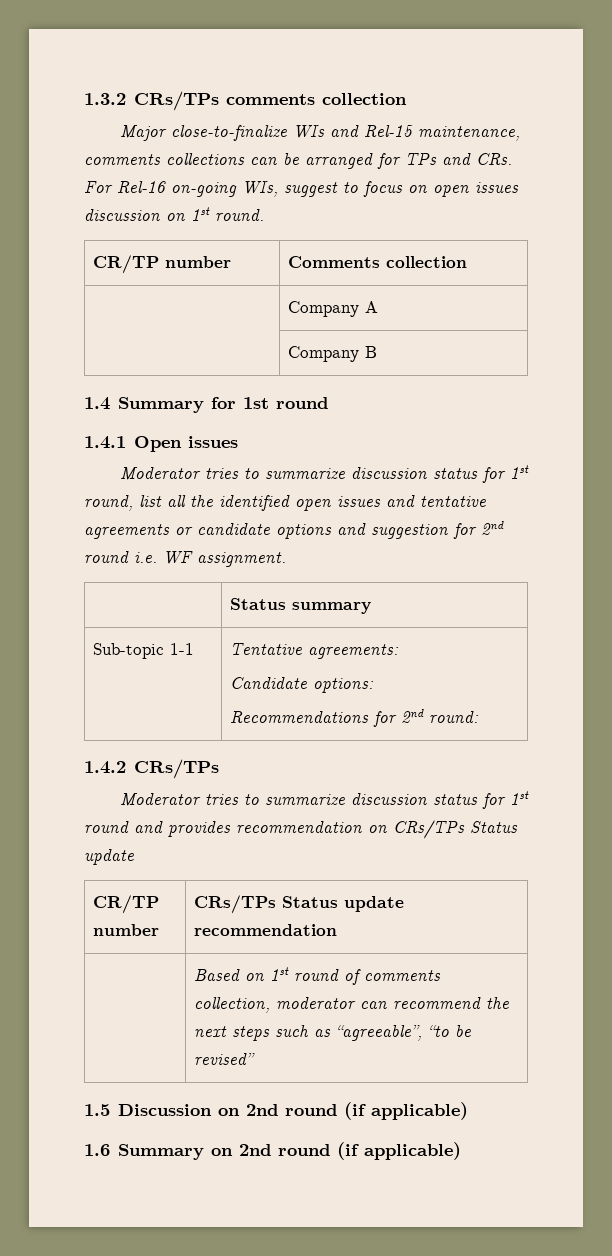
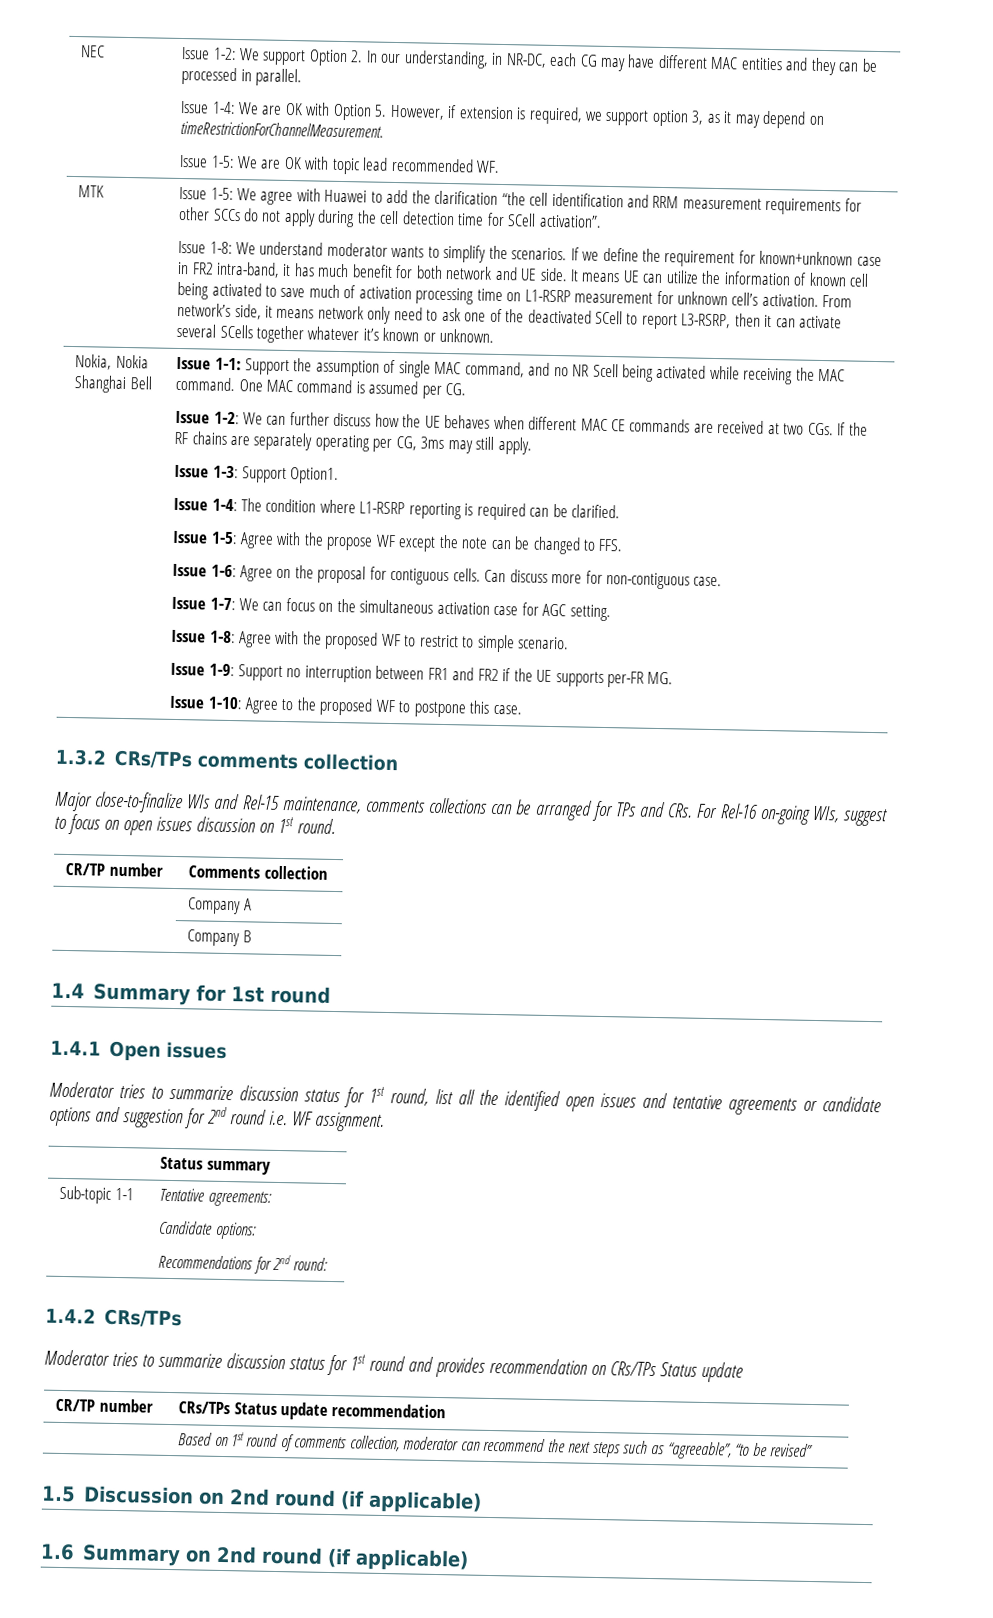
+ NEC | Issue 1-2: We support Option 2. In our understanding, in NR-DC, each CG may have different MAC entities and they can be processed in parallel.
+ Issue 1-4: We are OK with Option 5. However, if extension is required, we support option 3, as it may depend on timeRestrictionForChannelMeasurement.
+ Issue 1-5: We are OK with topic lead recommended WF.
+ MTK | Issue 1-5: We agree with Huawei to add the clarification “the cell identification and RRM measurement requirements for other SCCs do not apply during the cell detection time for SCell activation”.
+ Issue 1-8: We understand moderator wants to simplify the scenarios. If we define the requirement for known+unknown case in FR2 intra-band, it has much benefit for both network and UE side. It means UE can utilize the information of known cell being activated to save much of activation processing time on L1-RSRP measurement for unknown cell’s activation. From network’s side, it means network only need to ask one of the deactivated SCell to report L3-RSRP, then it can activate several SCells together whatever it’s known or unknown.
+ Nokia, Nokia Shanghai Bell | Issue 1-1: Support the assumption of single MAC command, and no NR Scell being activated while receiving the MAC command. One MAC command is assumed per CG.
+ Issue 1-2: We can further discuss how the UE behaves when different MAC CE commands are received at two CGs. If the RF chains are separately operating per CG, 3ms may still apply.
+ Issue 1-3: Support Option1.
+ Issue 1-4: The condition where L1-RSRP reporting is required can be clarified.
+ Issue 1-5: Agree with the propose WF except the note can be changed to FFS.
+ Issue 1-6: Agree on the proposal for contiguous cells. Can discuss more for non-contiguous case.
+ Issue 1-7: We can focus on the simultaneous activation case for AGC setting.
+ Issue 1-8: Agree with the proposed WF to restrict to simple scenario.
+ Issue 1-9: Support no interruption between FR1 and FR2 if the UE supports per-FR MG.
+ Issue 1-10: Agree to the proposed WF to postpone this case.

